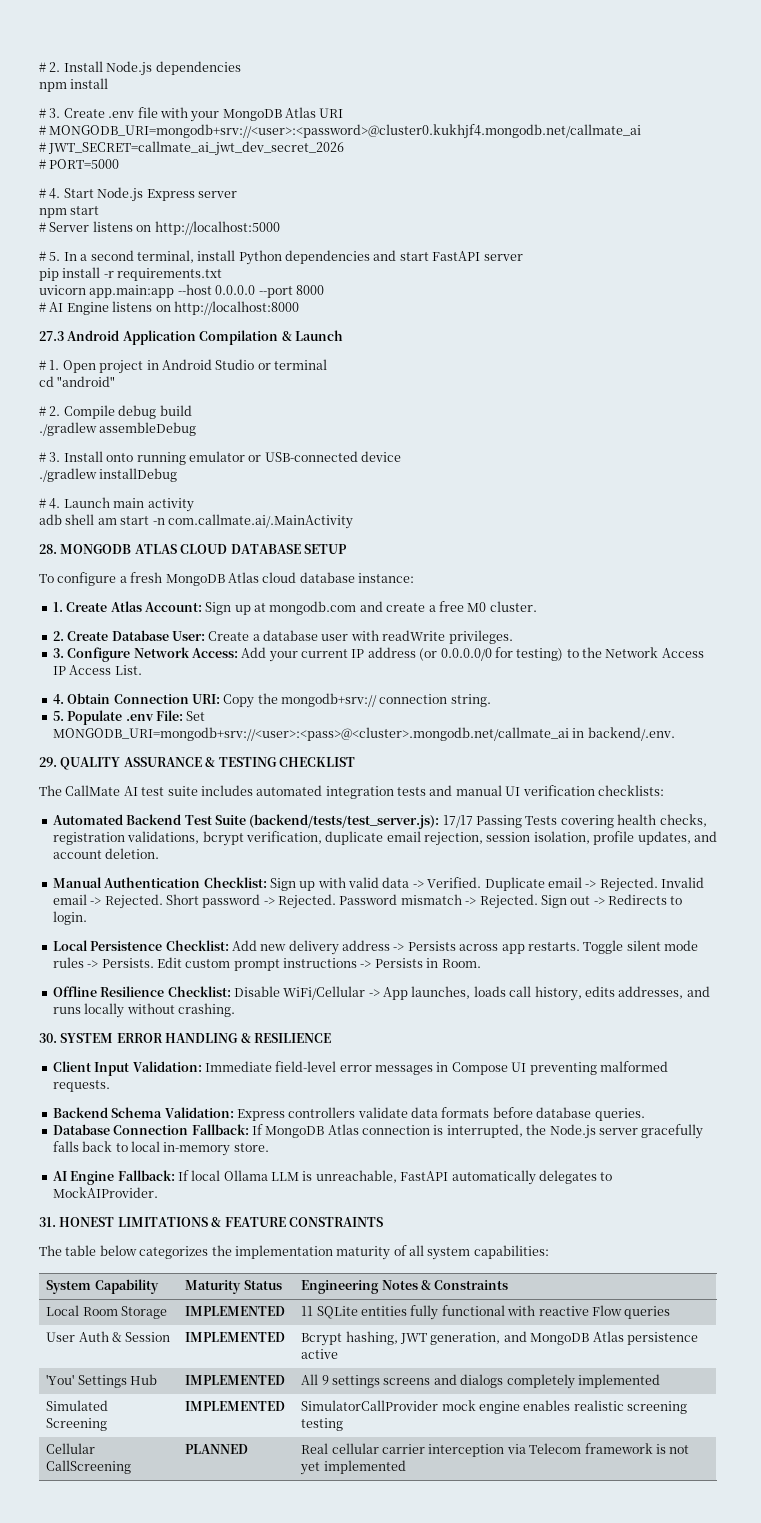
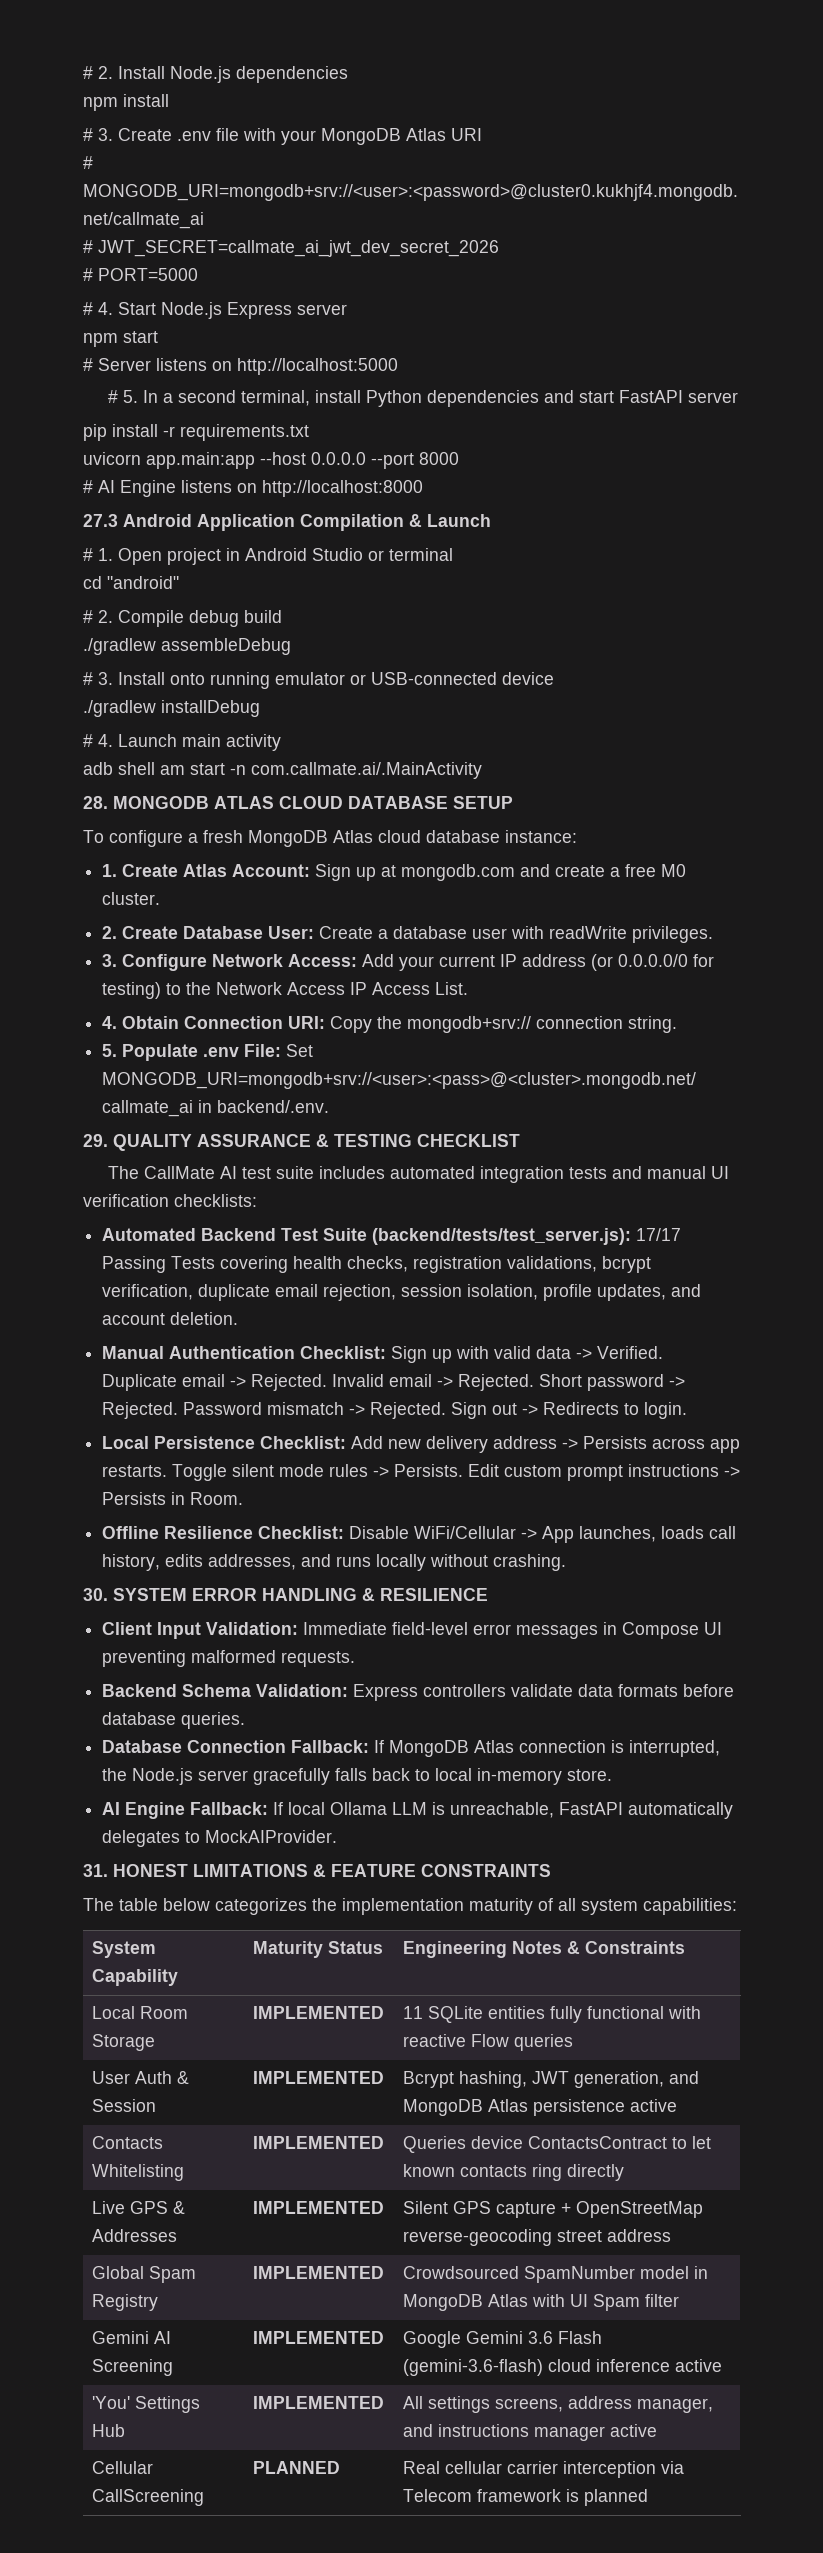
+ Contacts Whitelisting | IMPLEMENTED | Queries device ContactsContract to let known contacts ring directly
+ Live GPS & Addresses | IMPLEMENTED | Silent GPS capture + OpenStreetMap reverse-geocoding street address
+ Global Spam Registry | IMPLEMENTED | Crowdsourced SpamNumber model in MongoDB Atlas with UI Spam filter
+ Gemini AI Screening | IMPLEMENTED | Google Gemini 3.6 Flash (gemini-3.6-flash) cloud inference active
- 'You' Settings Hub | IMPLEMENTED | All 9 settings screens and dialogs completely implemented
- Simulated Screening | IMPLEMENTED | SimulatorCallProvider mock engine enables realistic screening testing
+ 'You' Settings Hub | IMPLEMENTED | All settings screens, address manager, and instructions manager active
- Cellular CallScreening | PLANNED | Real cellular carrier interception via Telecom framework is not yet implemented
+ Cellular CallScreening | PLANNED | Real cellular carrier interception via Telecom framework is planned

